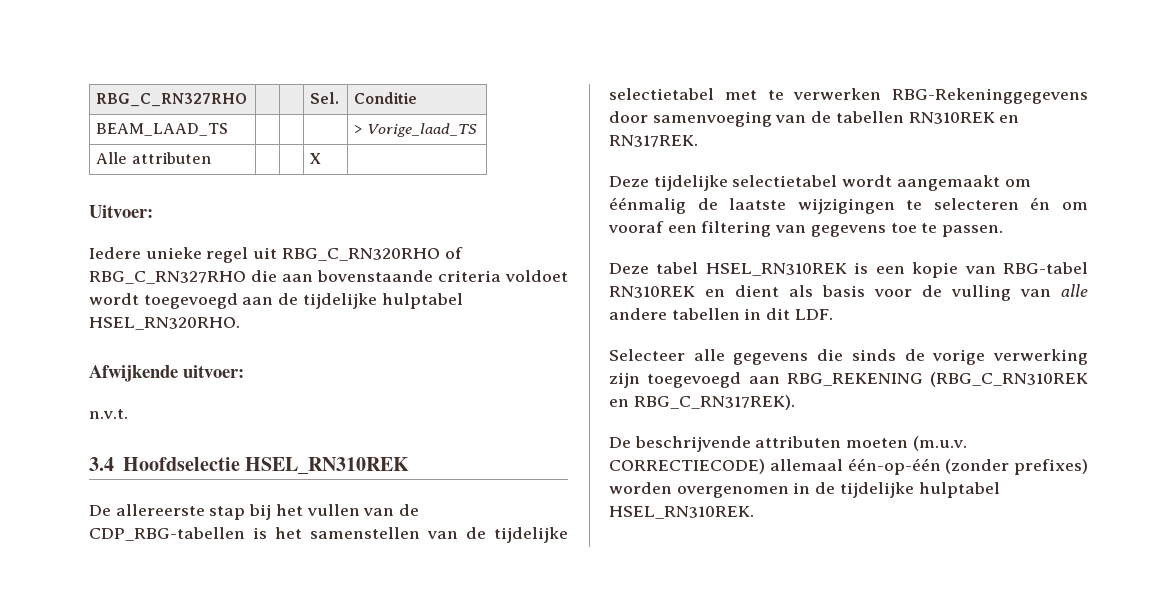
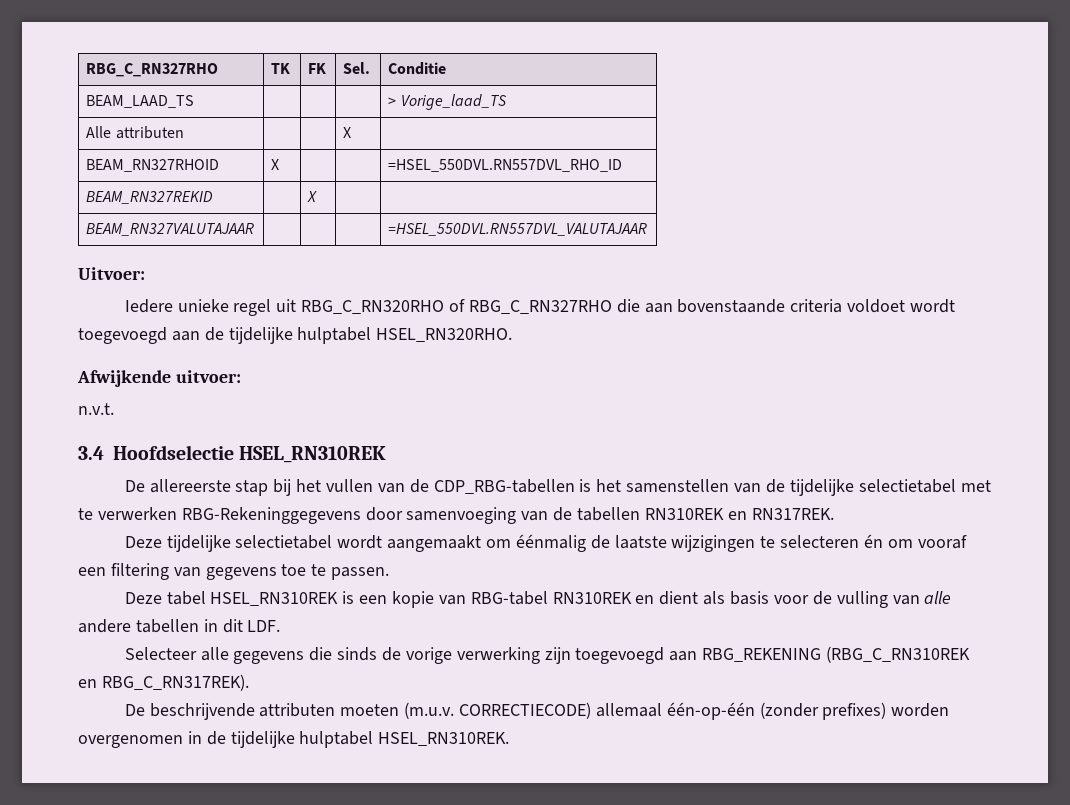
- RBG_C_RN327RHO | | | Sel. | Conditie
+ RBG_C_RN327RHO | TK | FK | Sel. | Conditie
+ BEAM_RN327RHOID | X | | | =HSEL_550DVL.RN557DVL_RHO_ID
+ BEAM_RN327REKID | | X | |
+ BEAM_RN327VALUTAJAAR | | | | =HSEL_550DVL.RN557DVL_VALUTAJAAR

